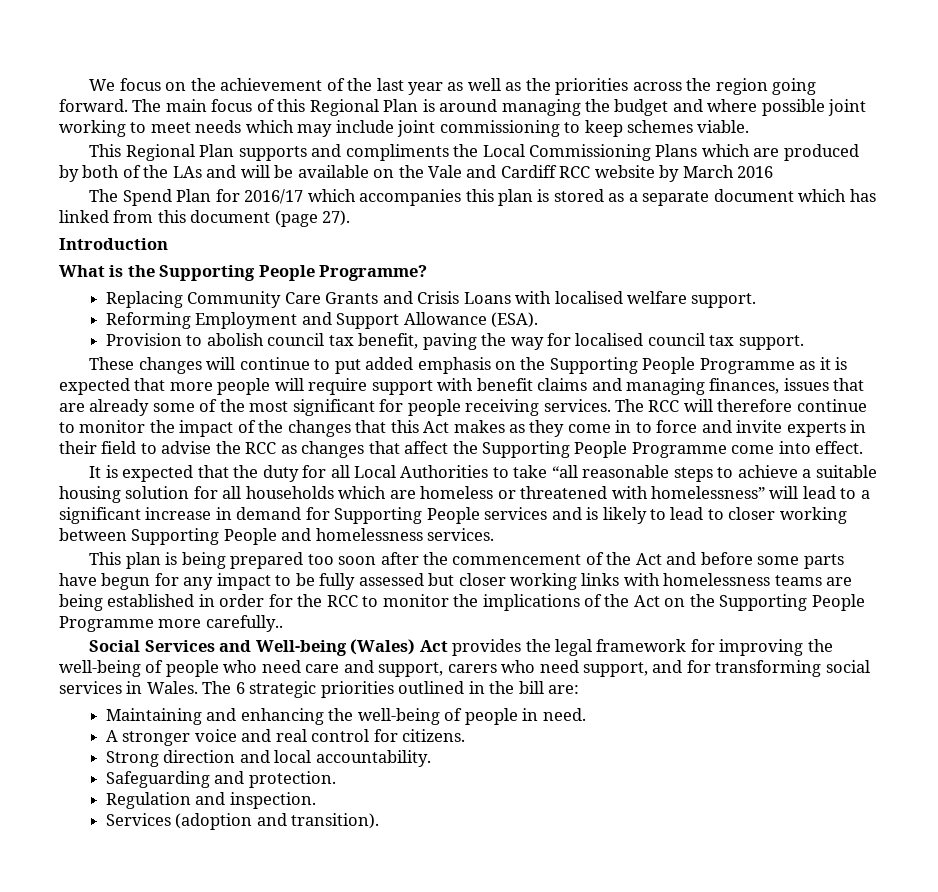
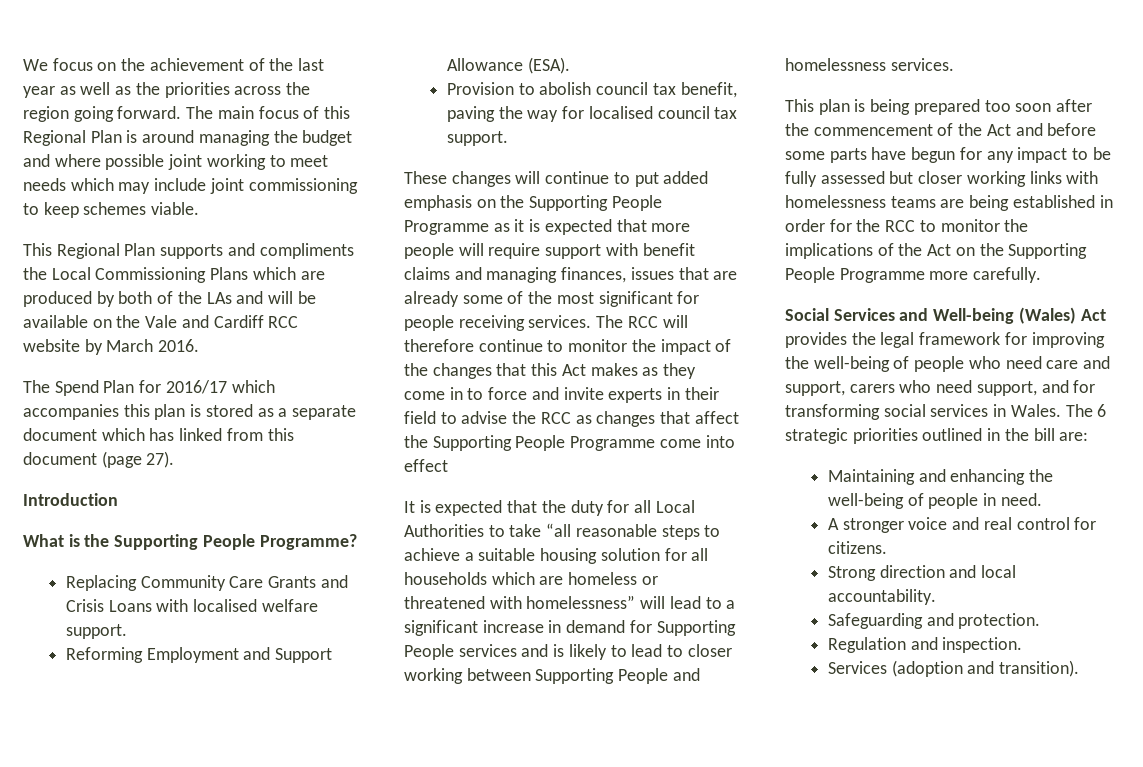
- This Regional Plan supports and compliments the Local Commissioning Plans which are produced by both of the LAs and will be available on the Vale and Cardiff RCC website by March 2016
+ This Regional Plan supports and compliments the Local Commissioning Plans which are produced by both of the LAs and will be available on the Vale and Cardiff RCC website by March 2016.
- The RCC will therefore continue to monitor the impact of the changes that this Act makes as they come in to force and invite experts in their field to advise the RCC as changes that affect the Supporting People Programme come into effect.
+ The RCC will therefore continue to monitor the impact of the changes that this Act makes as they come in to force and invite experts in their field to advise the RCC as changes that affect the Supporting People Programme come into effect
- This plan is being prepared too soon after the commencement of the Act and before some parts have begun for any impact to be fully assessed but closer working links with homelessness teams are being established in order for the RCC to monitor the implications of the Act on the Supporting People Programme more carefully..
+ This plan is being prepared too soon after the commencement of the Act and before some parts have begun for any impact to be fully assessed but closer working links with homelessness teams are being established in order for the RCC to monitor the implications of the Act on the Supporting People Programme more carefully.

